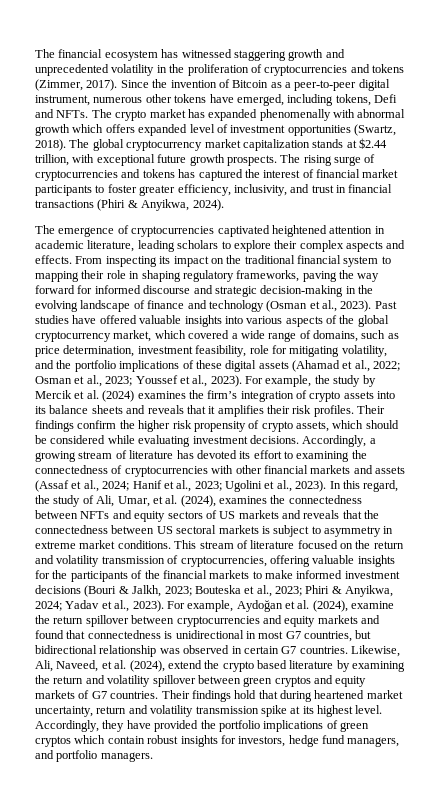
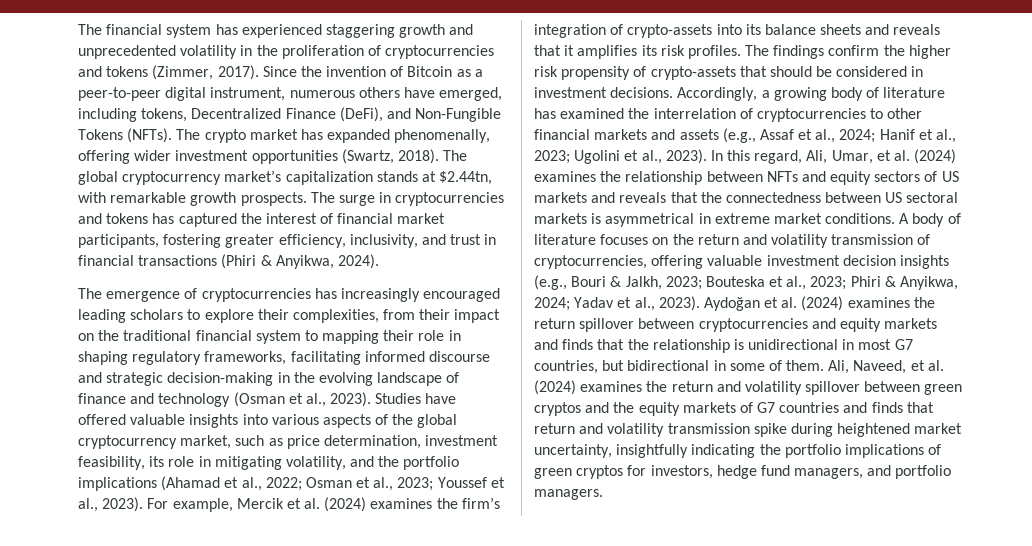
- The financial ecosystem has witnessed staggering growth and unprecedented volatility in the proliferation of cryptocurrencies and tokens (Zimmer, 2017).
+ The financial system has experienced staggering growth and unprecedented volatility in the proliferation of cryptocurrencies and tokens (Zimmer, 2017).
- Since the invention of Bitcoin as a peer-to-peer digital instrument, numerous other tokens have emerged, including tokens, Defi and NFTs.
+ Since the invention of Bitcoin as a peer-to-peer digital instrument, numerous others have emerged, including tokens, Decentralized Finance (DeFi), and Non-Fungible Tokens (NFTs).
- The crypto market has expanded phenomenally with abnormal growth which offers expanded level of investment opportunities (Swartz, 2018).
+ The crypto market has expanded phenomenally, offering wider investment opportunities (Swartz, 2018).
- The global cryptocurrency market capitalization stands at $2.44 trillion, with exceptional future growth prospects. The rising surge of cryptocurrencies and tokens has captured the interest of financial market participants to foster greater efficiency, inclusivity, and trust in financial transactions (Phiri & Anyikwa, 2024).
+ The global cryptocurrency market’s capitalization stands at $2.44tn, with remarkable growth prospects. The surge in cryptocurrencies and tokens has captured the interest of financial market participants, fostering greater efficiency, inclusivity, and trust in financial transactions (Phiri & Anyikwa, 2024).
- The emergence of cryptocurrencies captivated heightened attention in academic literature, leading scholars to explore their complex aspects and effects. From inspecting its impact on the traditional financial system to mapping their role in shaping regulatory frameworks, paving the way forward for informed discourse and strategic decision-making in the evolving landscape of finance and technology (Osman et al., 2023).
+ The emergence of cryptocurrencies has increasingly encouraged leading scholars to explore their complexities, from their impact on the traditional financial system to mapping their role in shaping regulatory frameworks, facilitating informed discourse and strategic decision-making in the evolving landscape of finance and technology (Osman et al., 2023).
- Past studies have offered valuable insights into various aspects of the global cryptocurrency market, which covered a wide range of domains, such as price determination, investment feasibility, role for mitigating volatility, and the portfolio implications of these digital assets (Ahamad et al., 2022; Osman et al., 2023; Youssef et al., 2023).
+ Studies have offered valuable insights into various aspects of the global cryptocurrency market, such as price determination, investment feasibility, its role in mitigating volatility, and the portfolio implications (Ahamad et al., 2022; Osman et al., 2023; Youssef et al., 2023).
- For example, the study by Mercik et al. (2024) examines the firm’s integration of crypto assets into its balance sheets and reveals that it amplifies their risk profiles.
+ For example, Mercik et al. (2024) examines the firm’s integration of crypto-assets into its balance sheets and reveals that it amplifies its risk profiles.
- Their findings confirm the higher risk propensity of crypto assets, which should be considered while evaluating investment decisions.
+ The findings confirm the higher risk propensity of crypto-assets that should be considered in investment decisions.
- Accordingly, a growing stream of literature has devoted its effort to examining the connectedness of cryptocurrencies with other financial markets and assets (Assaf et al., 2024; Hanif et al., 2023; Ugolini et al., 2023).
+ Accordingly, a growing body of literature has examined the interrelation of cryptocurrencies to other financial markets and assets (e.g., Assaf et al., 2024; Hanif et al., 2023; Ugolini et al., 2023).
- In this regard, the study of Ali, Umar, et al. (2024), examines the connectedness between NFTs and equity sectors of US markets and reveals that the connectedness between US sectoral markets is subject to asymmetry in extreme market conditions.
+ In this regard, Ali, Umar, et al. (2024) examines the relationship between NFTs and equity sectors of US markets and reveals that the connectedness between US sectoral markets is asymmetrical in extreme market conditions.
- This stream of literature focused on the return and volatility transmission of cryptocurrencies, offering valuable insights for the participants of the financial markets to make informed investment decisions (Bouri & Jalkh, 2023; Bouteska et al., 2023; Phiri & Anyikwa, 2024; Yadav et al., 2023).
+ A body of literature focuses on the return and volatility transmission of cryptocurrencies, offering valuable investment decision insights (e.g., Bouri & Jalkh, 2023; Bouteska et al., 2023; Phiri & Anyikwa, 2024; Yadav et al., 2023).
- For example, Aydoğan et al. (2024), examine the return spillover between cryptocurrencies and equity markets and found that connectedness is unidirectional in most G7 countries, but bidirectional relationship was observed in certain G7 countries. Likewise, Ali, Naveed, et al. (2024), extend the crypto based literature by examining the return and volatility spillover between green cryptos and equity markets of G7 countries. Their findings hold that during heartened market uncertainty, return and volatility transmission spike at its highest level. Accordingly, they have provided the portfolio implications of green cryptos which contain robust insights for investors, hedge fund managers, and portfolio managers.
+ Aydoğan et al. (2024) examines the return spillover between cryptocurrencies and equity markets and finds that the relationship is unidirectional in most G7 countries, but bidirectional in some of them. Ali, Naveed, et al. (2024) examines the return and volatility spillover between green cryptos and the equity markets of G7 countries and finds that return and volatility transmission spike during heightened market uncertainty, insightfully indicating the portfolio implications of green cryptos for investors, hedge fund managers, and portfolio managers.

